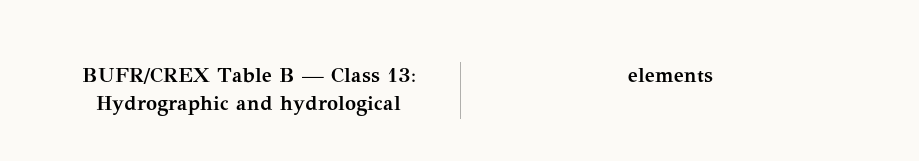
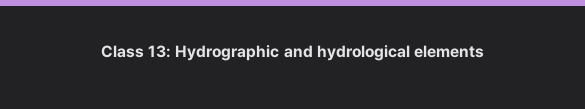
- BUFR/CREX Table B — Class 13: Hydrographic and hydrological elements
+ Class 13: Hydrographic and hydrological elements

